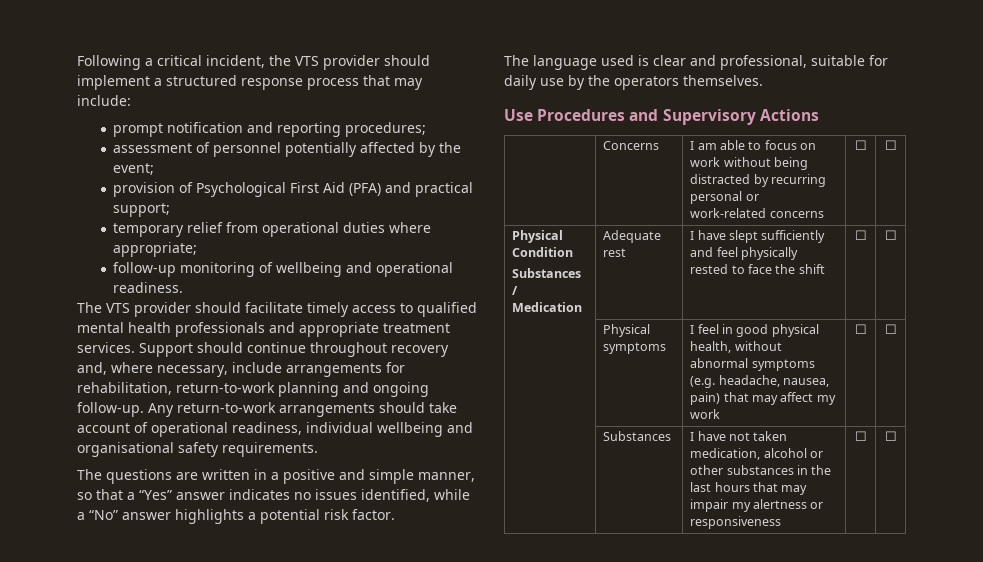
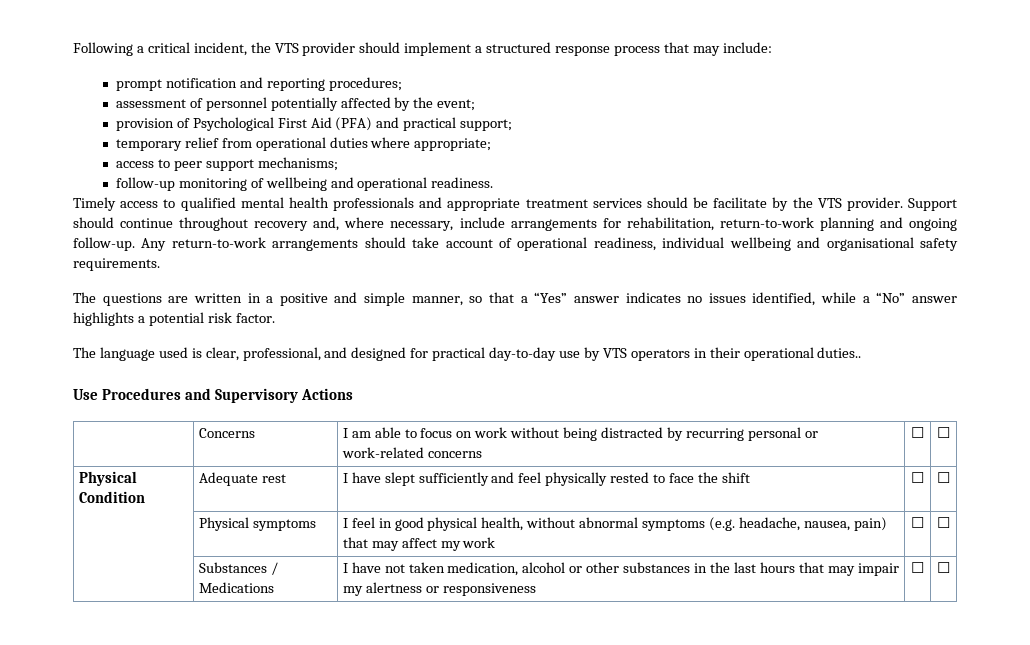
+ access to peer support mechanisms;
- The VTS provider should facilitate timely access to qualified mental health professionals and appropriate treatment services.
+ Timely access to qualified mental health professionals and appropriate treatment services should be facilitate by the VTS provider.
- The language used is clear and professional, suitable for daily use by the operators themselves.
+ The language used is clear, professional, and designed for practical day-to-day use by VTS operators in their operational duties..
- Physical Condition
- Substances / Medication | Adequate rest | I have slept sufficiently and feel physically rested to face the shift | ☐ | ☐
+ Physical Condition | Adequate rest | I have slept sufficiently and feel physically rested to face the shift | ☐ | ☐
- | Substances | I have not taken medication, alcohol or other substances in the last hours that may impair my alertness or responsiveness | ☐ | ☐
+ | Substances / Medications | I have not taken medication, alcohol or other substances in the last hours that may impair my alertness or responsiveness | ☐ | ☐

